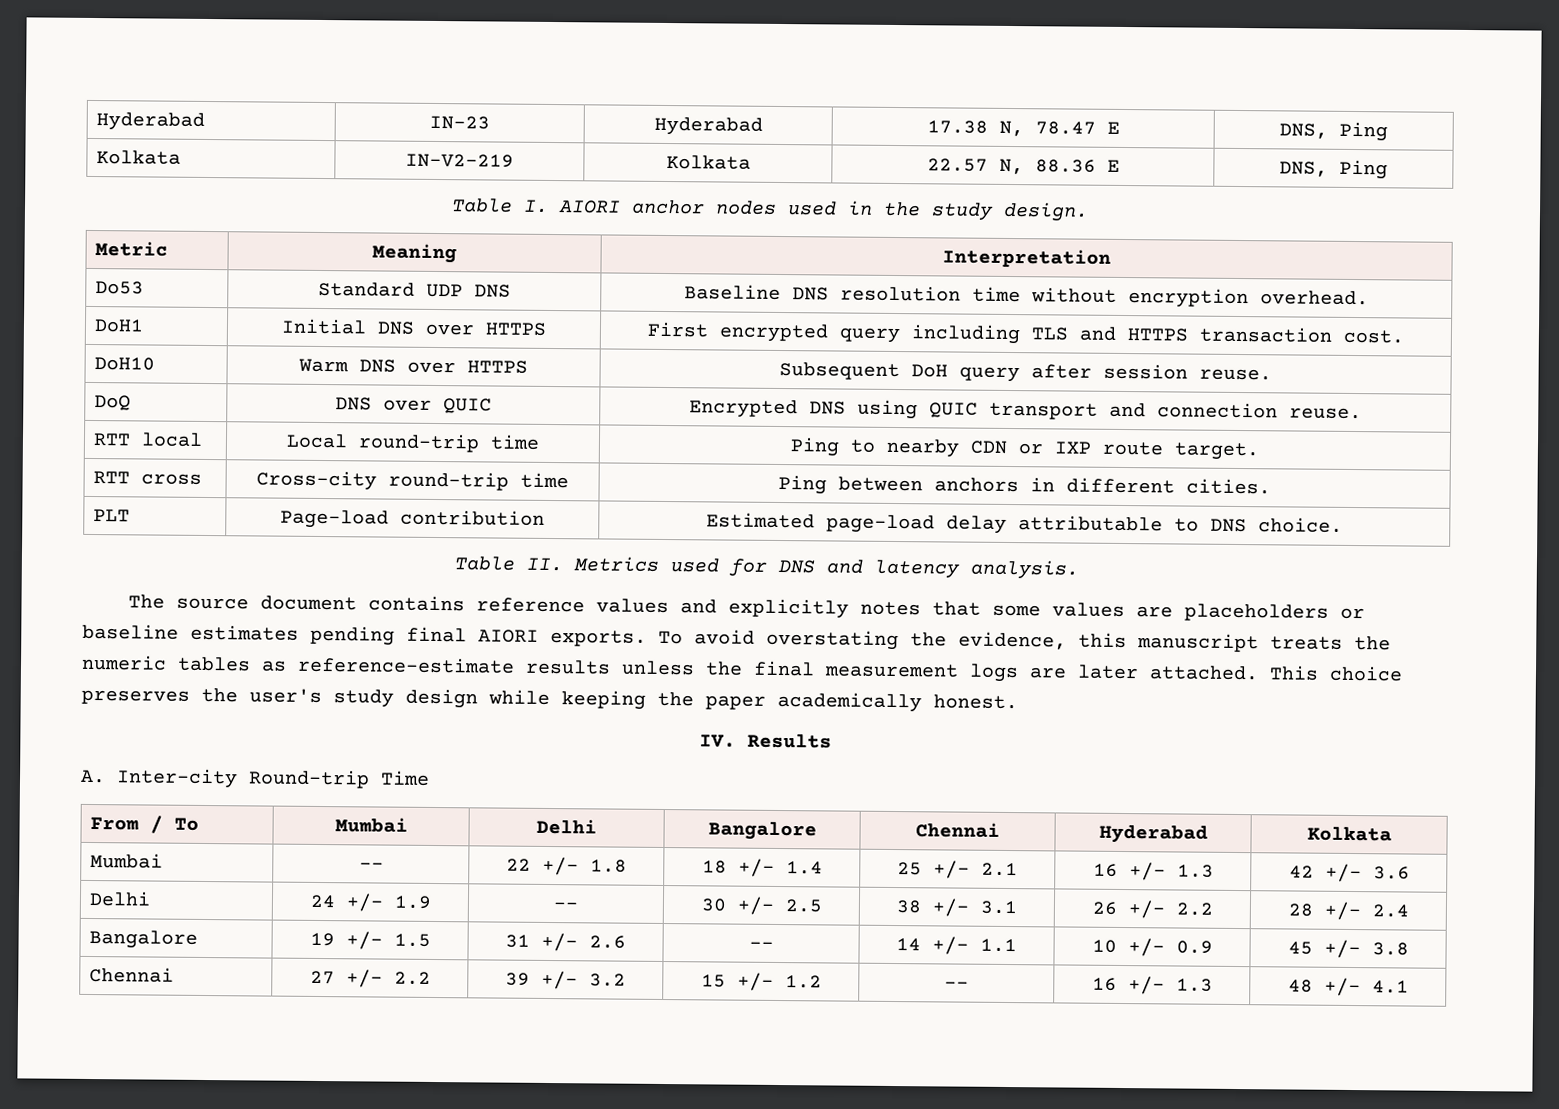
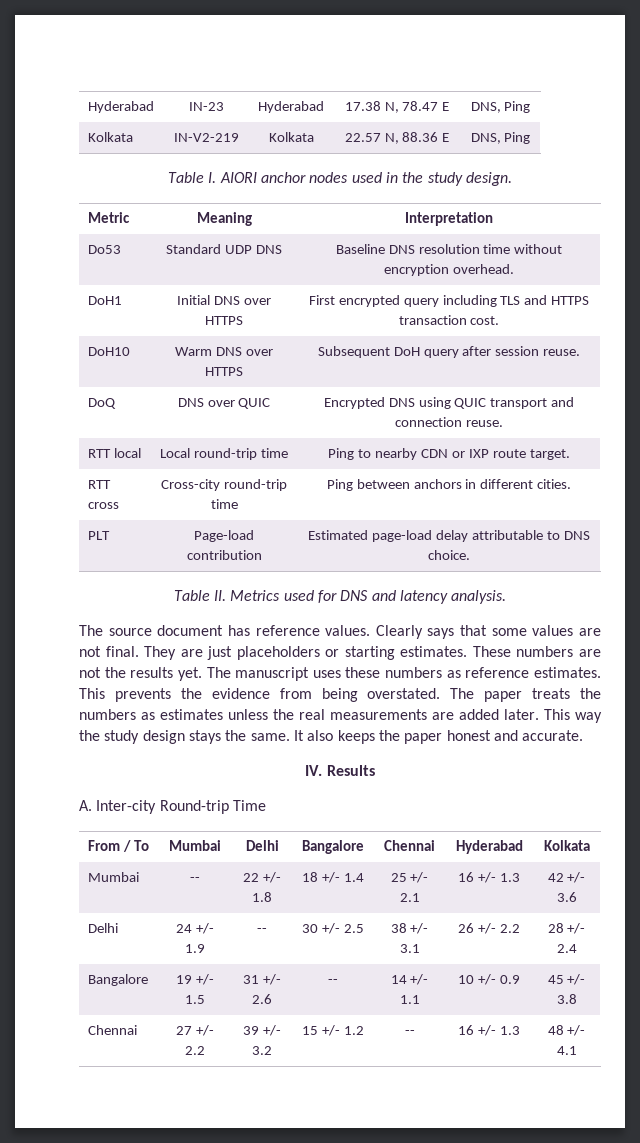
- The source document contains reference values and explicitly notes that some values are placeholders or baseline estimates pending final AIORI exports. To avoid overstating the evidence, this manuscript treats the numeric tables as reference-estimate results unless the final measurement logs are later attached. This choice preserves the user's study design while keeping the paper academically honest.
+ The source document has reference values. Clearly says that some values are not final. They are just placeholders or starting estimates. These numbers are not the results yet. The manuscript uses these numbers as reference estimates. This prevents the evidence from being overstated. The paper treats the numbers as estimates unless the real measurements are added later. This way the study design stays the same. It also keeps the paper honest and accurate.

